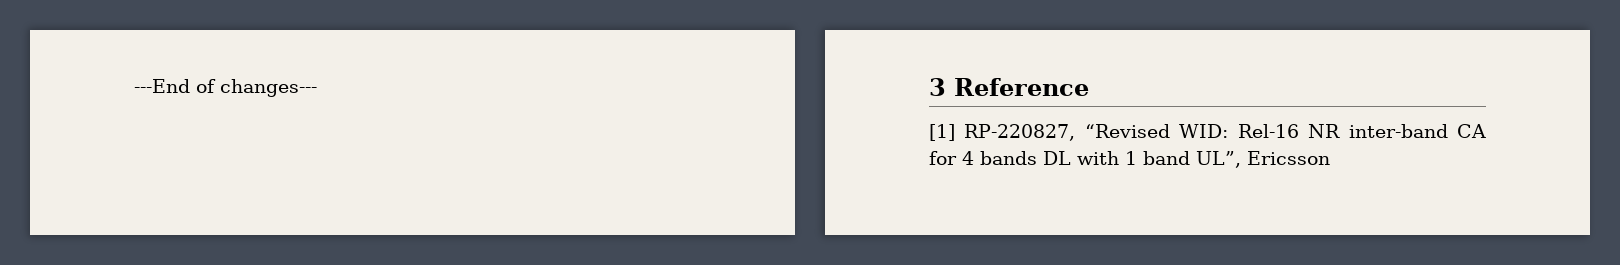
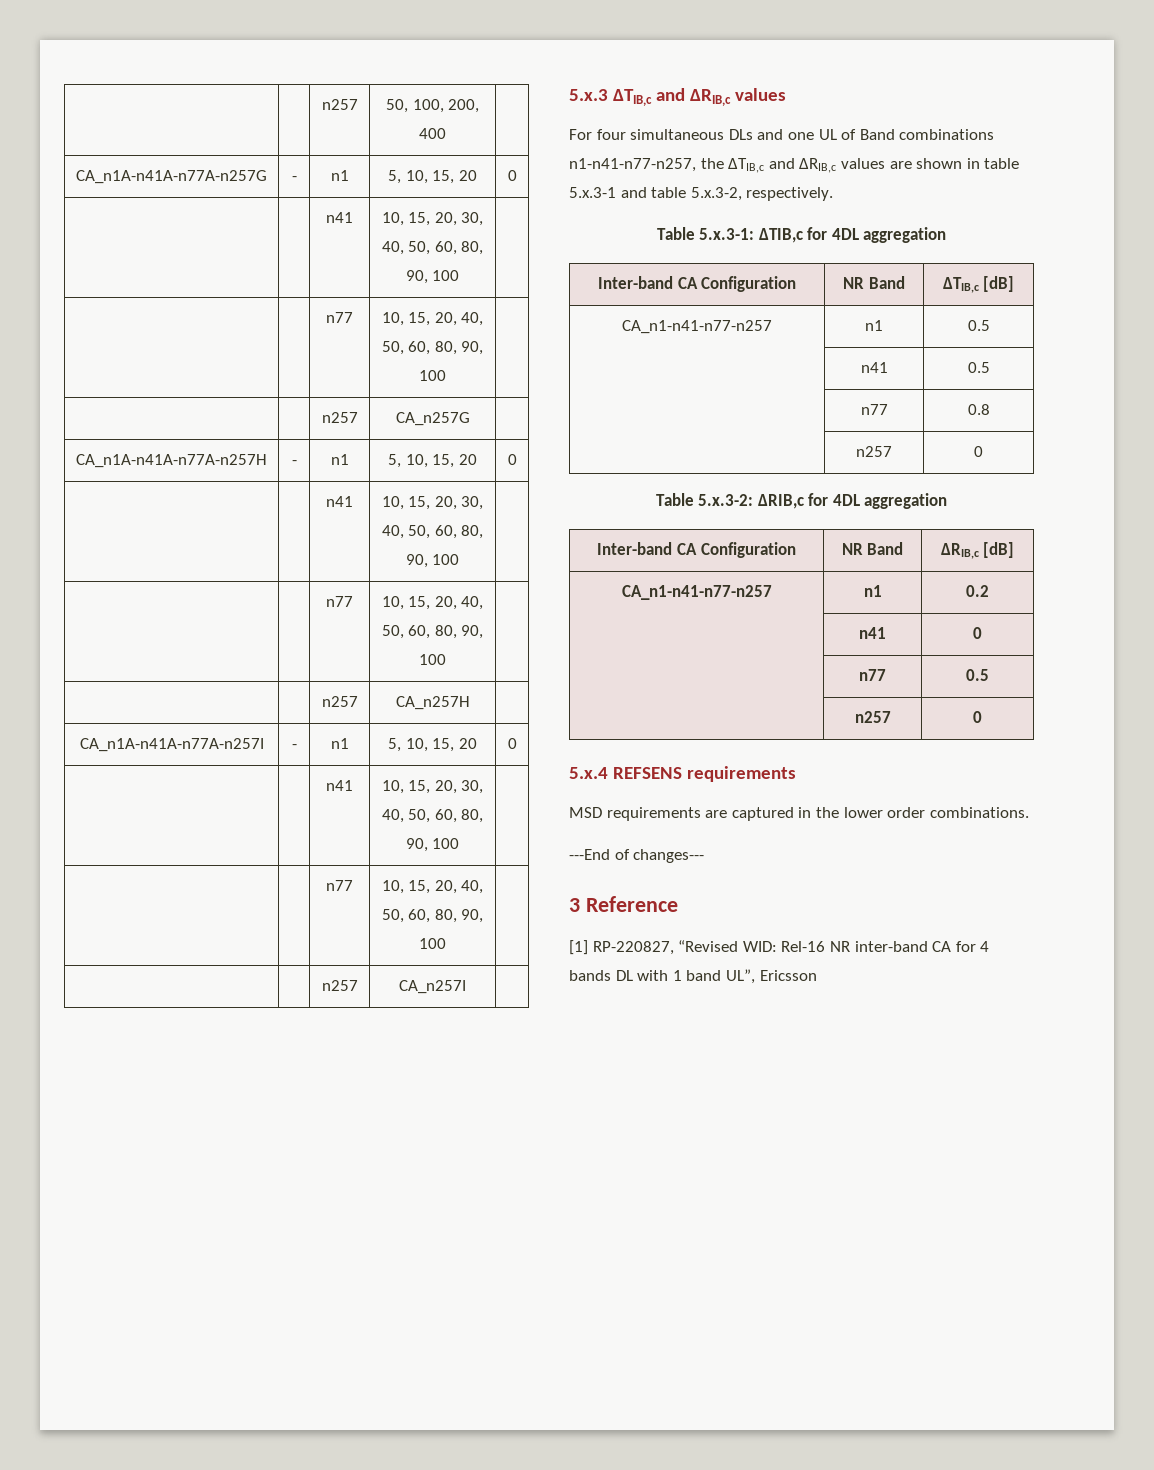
+ | | n257 | 50, 100, 200, 400 |
+ CA_n1A-n41A-n77A-n257G | - | n1 | 5, 10, 15, 20 | 0
+ | | n41 | 10, 15, 20, 30, 40, 50, 60, 80, 90, 100 |
+ | | n77 | 10, 15, 20, 40, 50, 60, 80, 90, 100 |
+ | | n257 | CA_n257G |
+ CA_n1A-n41A-n77A-n257H | - | n1 | 5, 10, 15, 20 | 0
+ | | n41 | 10, 15, 20, 30, 40, 50, 60, 80, 90, 100 |
+ | | n77 | 10, 15, 20, 40, 50, 60, 80, 90, 100 |
+ | | n257 | CA_n257H |
+ CA_n1A-n41A-n77A-n257I | - | n1 | 5, 10, 15, 20 | 0
+ | | n41 | 10, 15, 20, 30, 40, 50, 60, 80, 90, 100 |
+ | | n77 | 10, 15, 20, 40, 50, 60, 80, 90, 100 |
+ | | n257 | CA_n257I |
+ 5.x.3 ∆TIB,c and ∆RIB,c values
+ For four simultaneous DLs and one UL of Band combinations n1-n41-n77-n257, the ΔTIB,c and ΔRIB,c values are shown in table 5.x.3-1 and table 5.x.3-2, respectively.
+ Table 5.x.3-1: ΔTIB,c for 4DL aggregation
+ Inter-band CA Configuration | NR Band | ΔTIB,c [dB]
+ CA_n1-n41-n77-n257 | n1 | 0.5
+ | n41 | 0.5
+ | n77 | 0.8
+ | n257 | 0
+ Table 5.x.3-2: ΔRIB,c for 4DL aggregation
+ Inter-band CA Configuration | NR Band | ΔRIB,c [dB]
+ CA_n1-n41-n77-n257 | n1 | 0.2
+ | n41 | 0
+ | n77 | 0.5
+ | n257 | 0
+ 5.x.4 REFSENS requirements
+ MSD requirements are captured in the lower order combinations.

